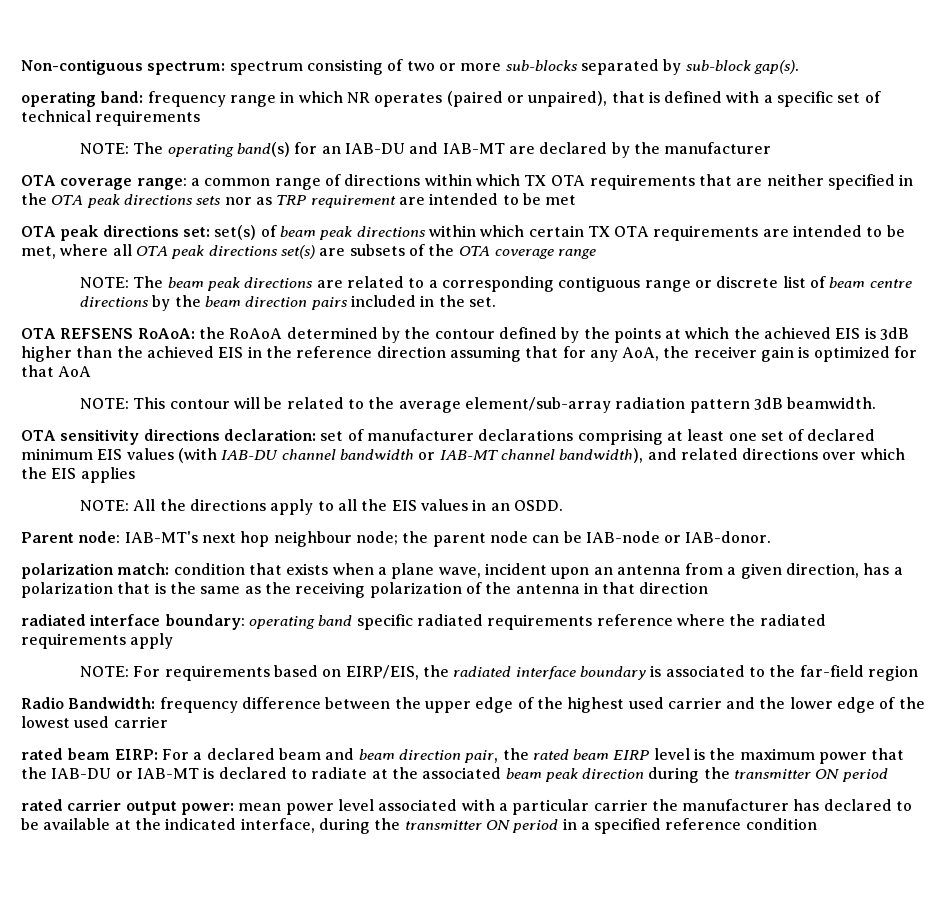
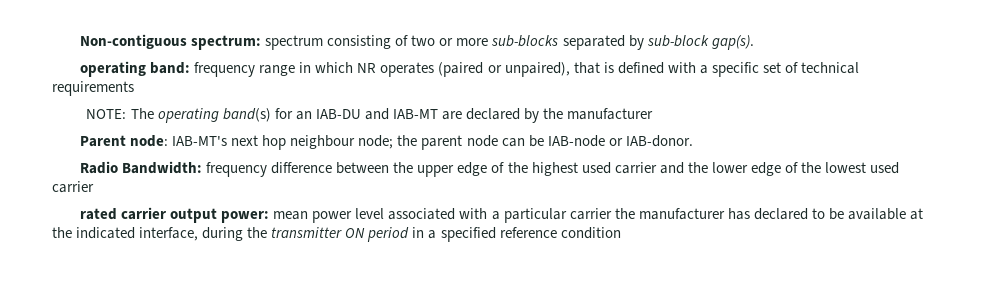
- OTA coverage range: a common range of directions within which TX OTA requirements that are neither specified in the OTA peak directions sets nor as TRP requirement are intended to be met
- OTA peak directions set: set(s) of beam peak directions within which certain TX OTA requirements are intended to be met, where all OTA peak directions set(s) are subsets of the OTA coverage range
- NOTE: The beam peak directions are related to a corresponding contiguous range or discrete list of beam centre directions by the beam direction pairs included in the set.
- OTA REFSENS RoAoA: the RoAoA determined by the contour defined by the points at which the achieved EIS is 3dB higher than the achieved EIS in the reference direction assuming that for any AoA, the receiver gain is optimized for that AoA
- NOTE: This contour will be related to the average element/sub-array radiation pattern 3dB beamwidth.
- OTA sensitivity directions declaration: set of manufacturer declarations comprising at least one set of declared minimum EIS values (with IAB-DU channel bandwidth or IAB-MT channel bandwidth), and related directions over which the EIS applies
- NOTE: All the directions apply to all the EIS values in an OSDD.
- polarization match: condition that exists when a plane wave, incident upon an antenna from a given direction, has a polarization that is the same as the receiving polarization of the antenna in that direction
- radiated interface boundary: operating band specific radiated requirements reference where the radiated requirements apply
- NOTE: For requirements based on EIRP/EIS, the radiated interface boundary is associated to the far-field region
- rated beam EIRP: For a declared beam and beam direction pair, the rated beam EIRP level is the maximum power that the IAB-DU or IAB-MT is declared to radiate at the associated beam peak direction during the transmitter ON period

